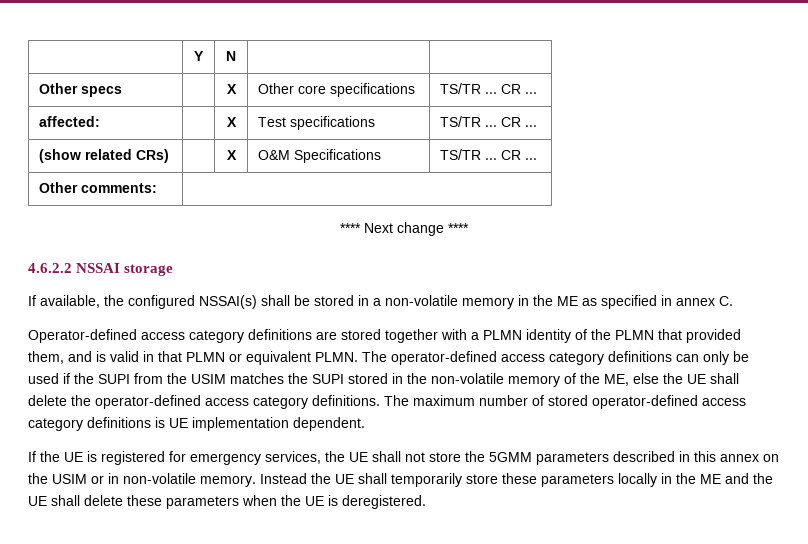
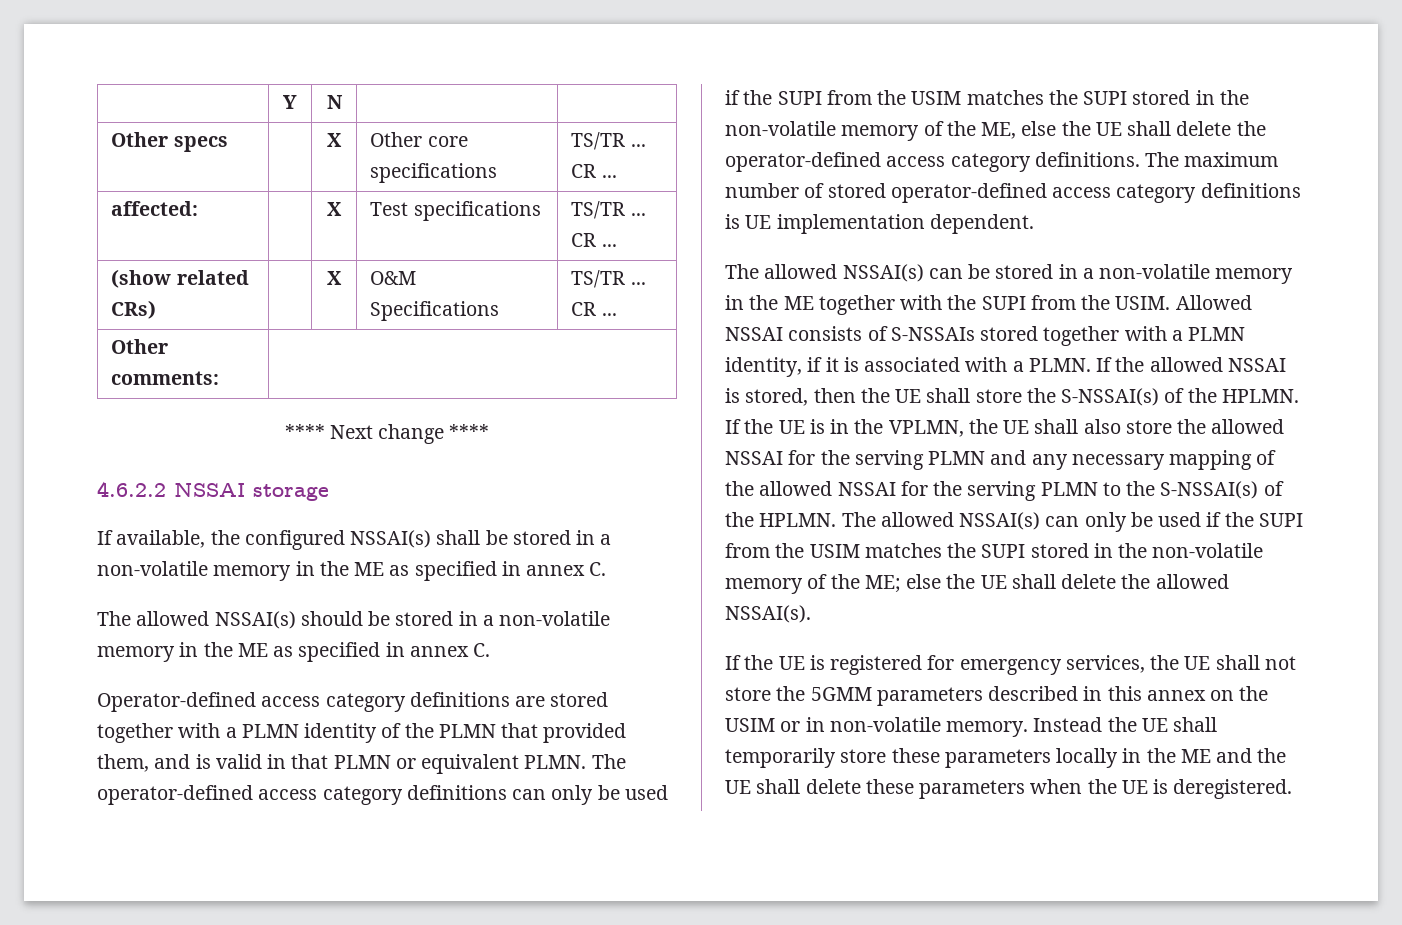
+ The allowed NSSAI(s) should be stored in a non-volatile memory in the ME as specified in annex C.
+ The allowed NSSAI(s) can be stored in a non-volatile memory in the ME together with the SUPI from the USIM. Allowed NSSAI consists of S-NSSAIs stored together with a PLMN identity, if it is associated with a PLMN. If the allowed NSSAI is stored, then the UE shall store the S-NSSAI(s) of the HPLMN. If the UE is in the VPLMN, the UE shall also store the allowed NSSAI for the serving PLMN and any necessary mapping of the allowed NSSAI for the serving PLMN to the S-NSSAI(s) of the HPLMN. The allowed NSSAI(s) can only be used if the SUPI from the USIM matches the SUPI stored in the non-volatile memory of the ME; else the UE shall delete the allowed NSSAI(s).

